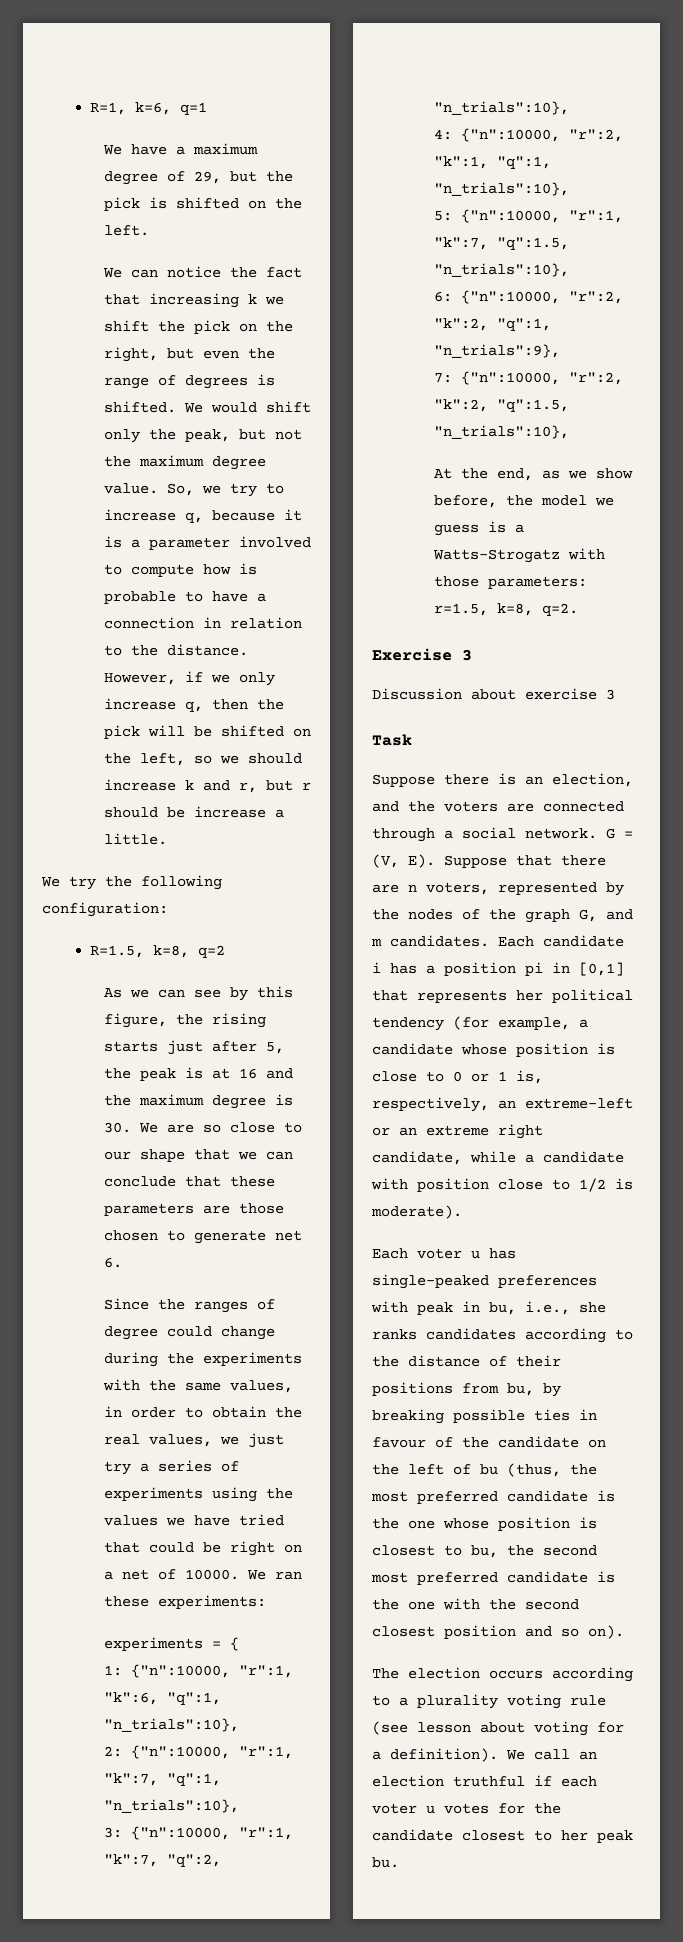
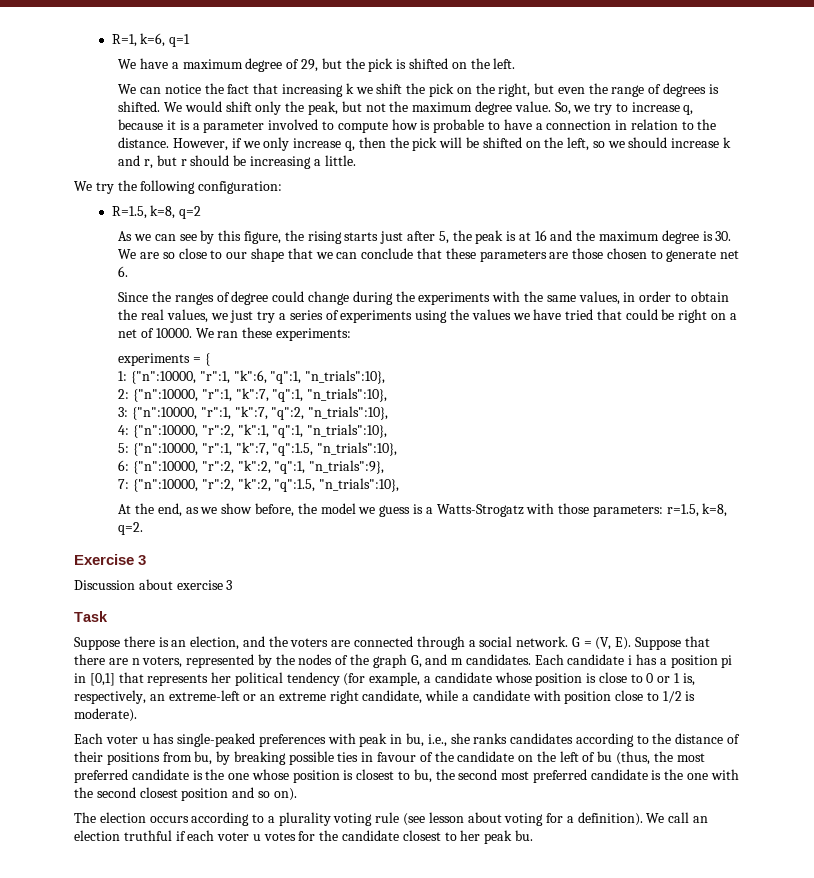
- However, if we only increase q, then the pick will be shifted on the left, so we should increase k and r, but r should be increase a little.
+ However, if we only increase q, then the pick will be shifted on the left, so we should increase k and r, but r should be increasing a little.

